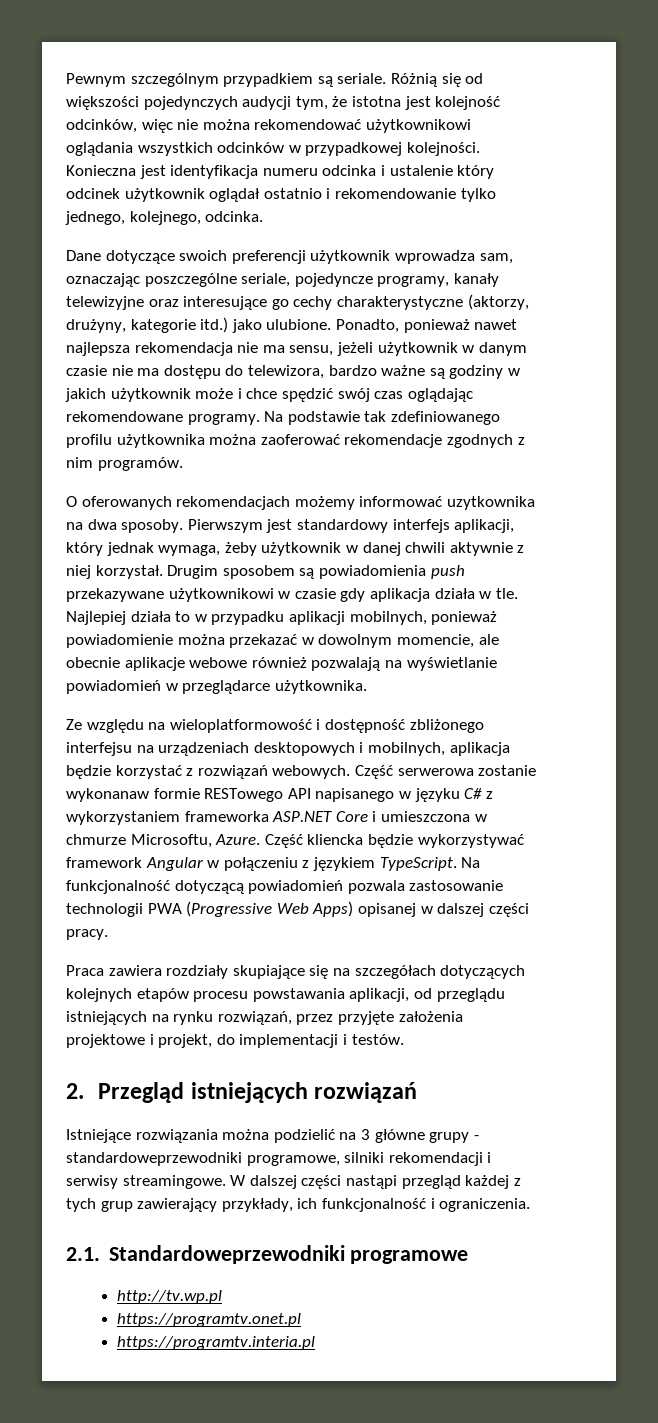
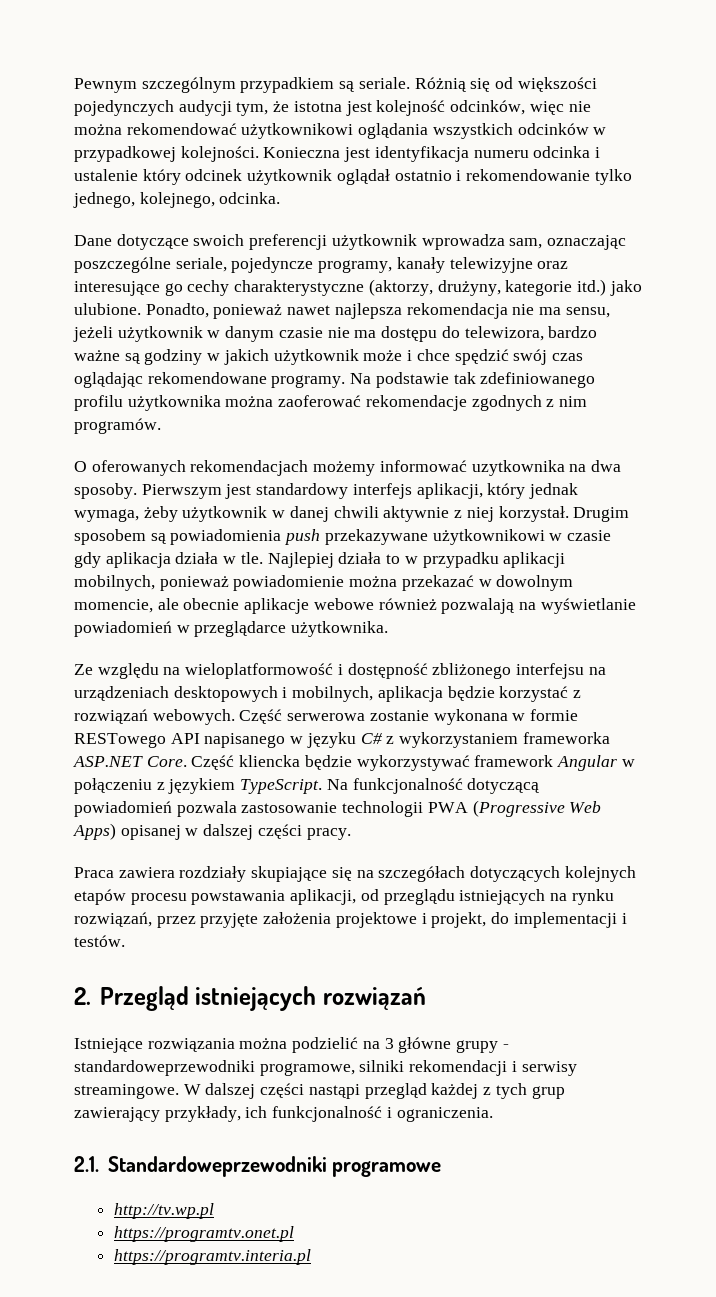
- Część serwerowa zostanie wykonanaw formie RESTowego API napisanego w języku C# z wykorzystaniem frameworka ASP.NET Core i umieszczona w chmurze Microsoftu, Azure.
+ Część serwerowa zostanie wykonana w formie RESTowego API napisanego w języku C# z wykorzystaniem frameworka ASP.NET Core.

